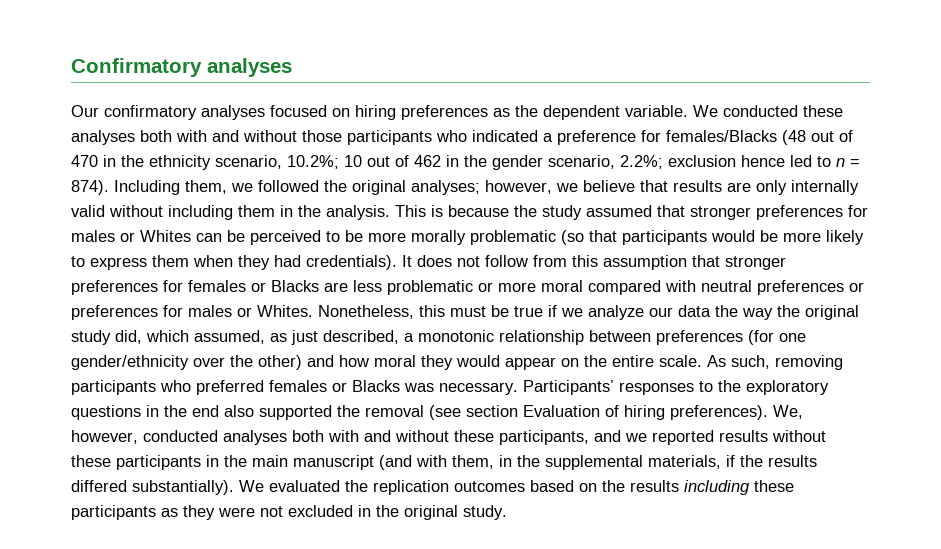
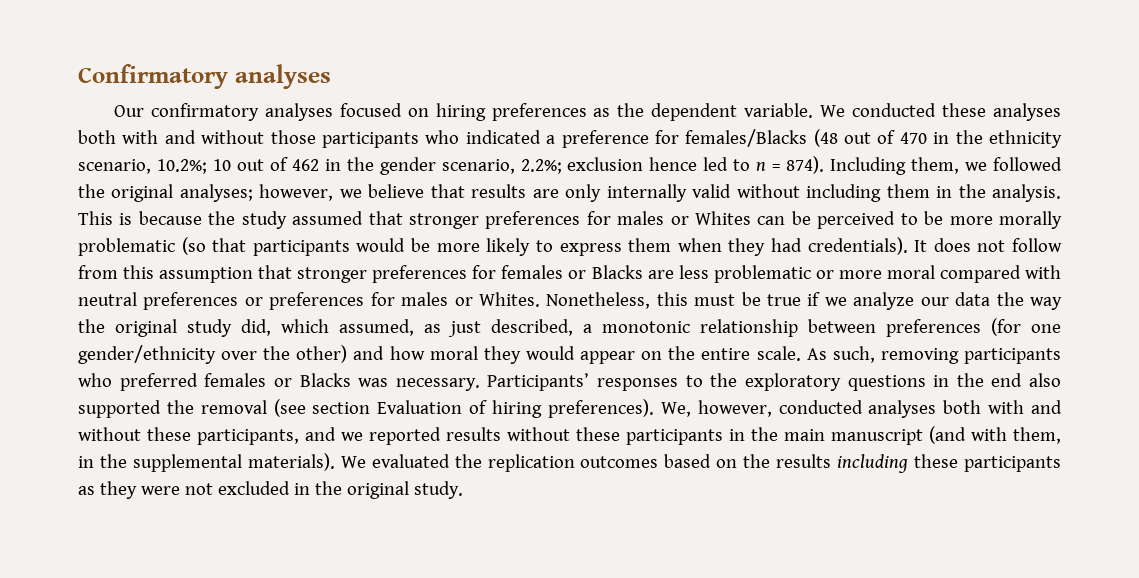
- We, however, conducted analyses both with and without these participants, and we reported results without these participants in the main manuscript (and with them, in the supplemental materials, if the results differed substantially).
+ We, however, conducted analyses both with and without these participants, and we reported results without these participants in the main manuscript (and with them, in the supplemental materials).

